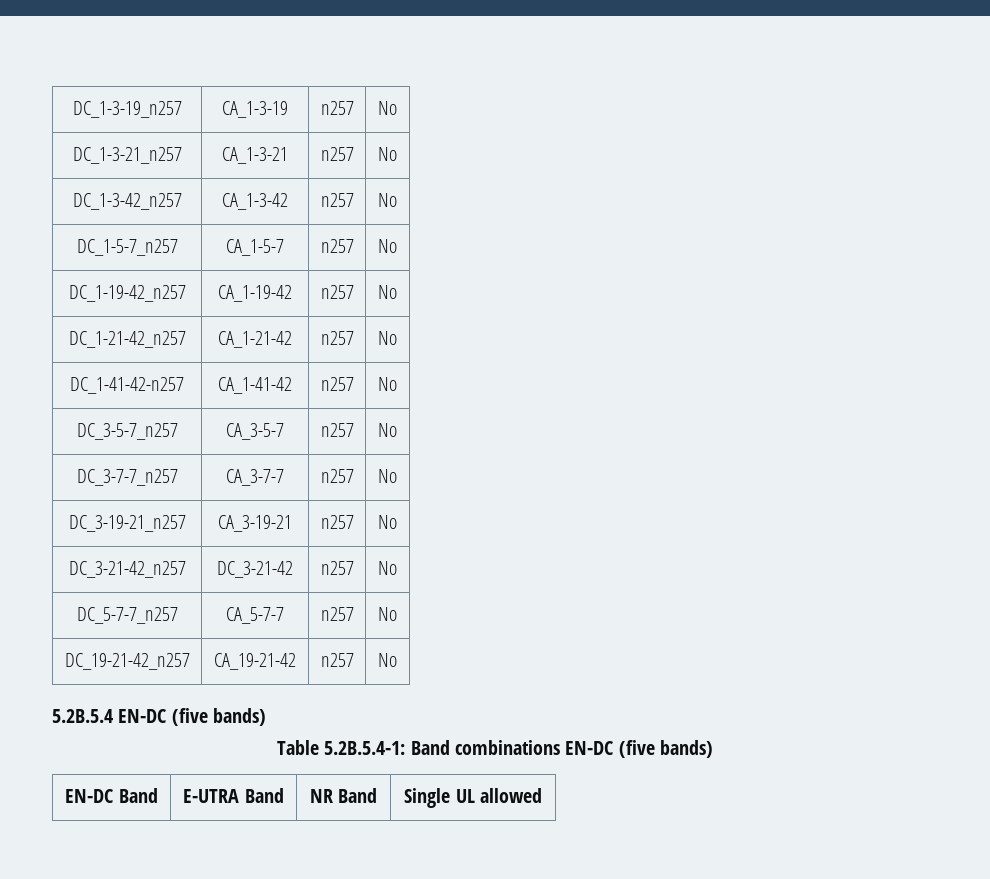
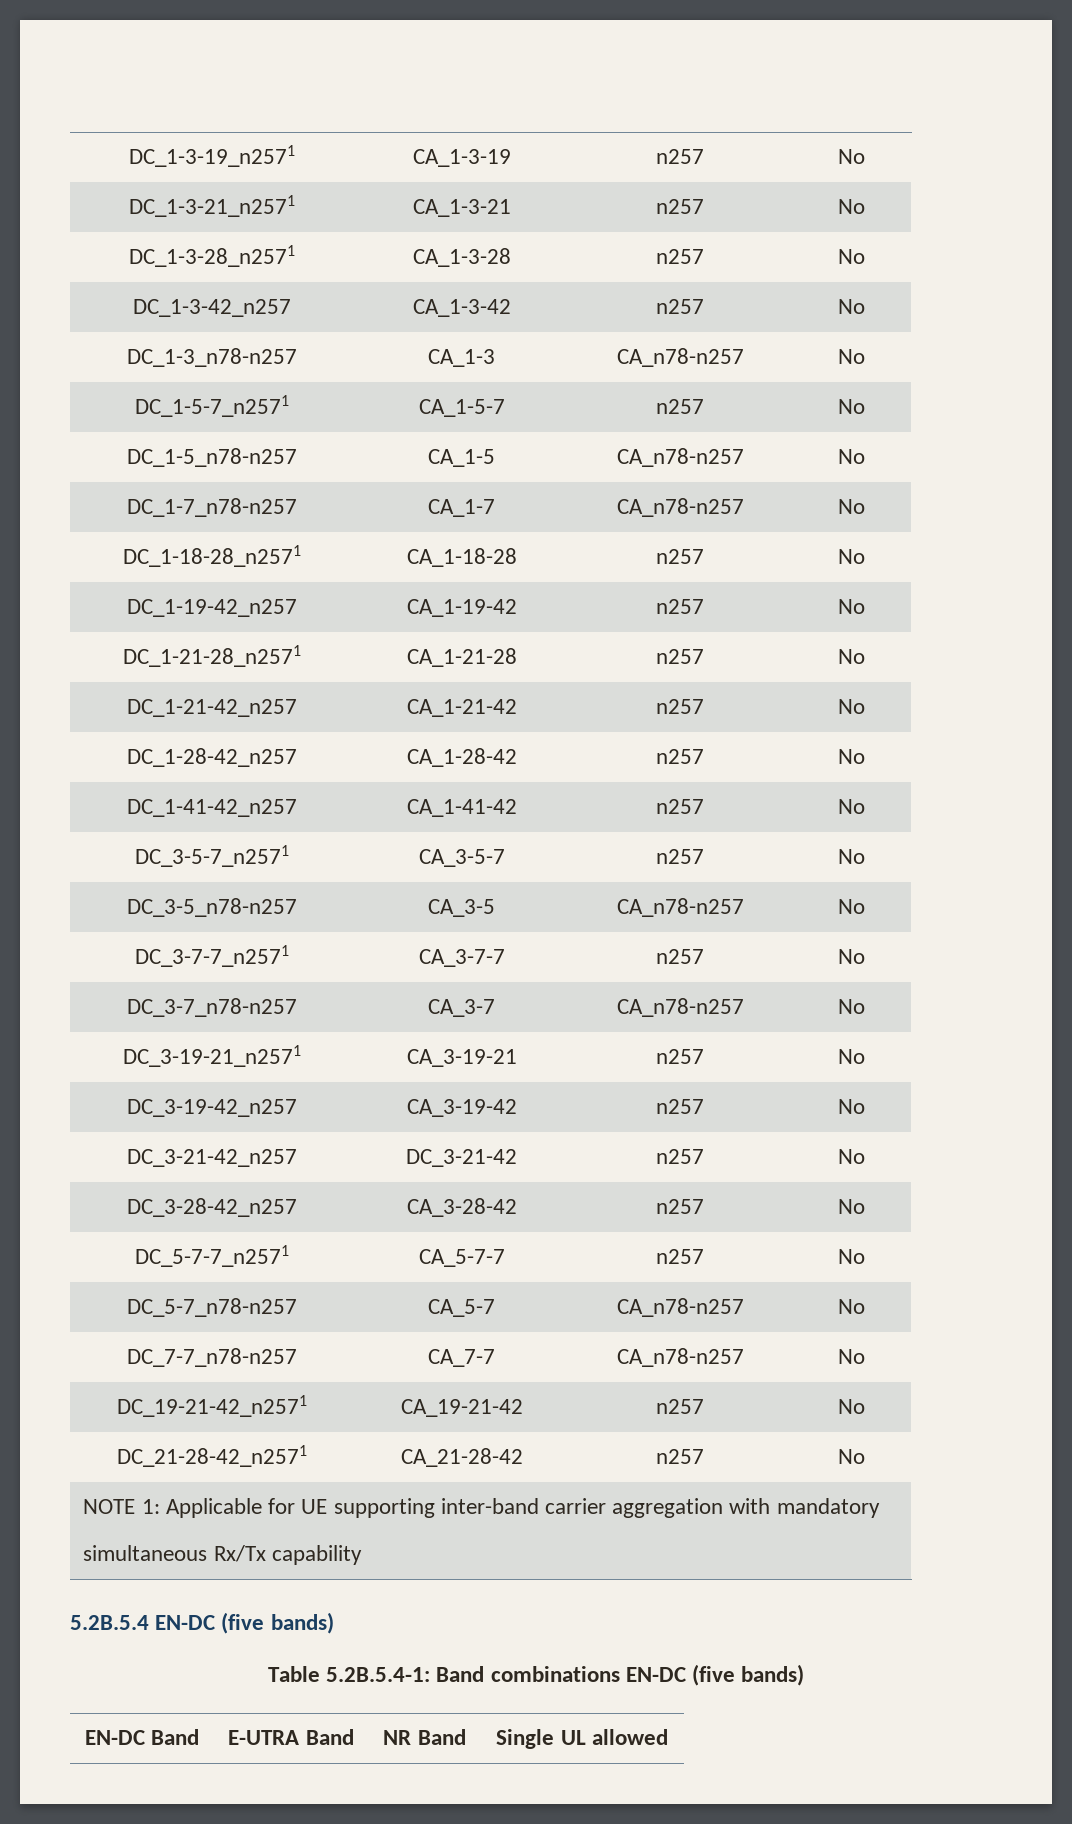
- DC_1-3-19_n257 | CA_1-3-19 | n257 | No
+ DC_1-3-19_n2571 | CA_1-3-19 | n257 | No
- DC_1-3-21_n257 | CA_1-3-21 | n257 | No
+ DC_1-3-21_n2571 | CA_1-3-21 | n257 | No
+ DC_1-3-28_n2571 | CA_1-3-28 | n257 | No
- DC_1-5-7_n257 | CA_1-5-7 | n257 | No
+ DC_1-3_n78-n257 | CA_1-3 | CA_n78-n257 | No
+ DC_1-5-7_n2571 | CA_1-5-7 | n257 | No
+ DC_1-5_n78-n257 | CA_1-5 | CA_n78-n257 | No
+ DC_1-7_n78-n257 | CA_1-7 | CA_n78-n257 | No
+ DC_1-18-28_n2571 | CA_1-18-28 | n257 | No
+ DC_1-21-28_n2571 | CA_1-21-28 | n257 | No
- DC_1-41-42-n257 | CA_1-41-42 | n257 | No
+ DC_1-28-42_n257 | CA_1-28-42 | n257 | No
+ DC_1-41-42_n257 | CA_1-41-42 | n257 | No
- DC_3-5-7_n257 | CA_3-5-7 | n257 | No
+ DC_3-5-7_n2571 | CA_3-5-7 | n257 | No
- DC_3-7-7_n257 | CA_3-7-7 | n257 | No
- DC_3-19-21_n257 | CA_3-19-21 | n257 | No
+ DC_3-5_n78-n257 | CA_3-5 | CA_n78-n257 | No
+ DC_3-7-7_n2571 | CA_3-7-7 | n257 | No
+ DC_3-7_n78-n257 | CA_3-7 | CA_n78-n257 | No
+ DC_3-19-21_n2571 | CA_3-19-21 | n257 | No
+ DC_3-19-42_n257 | CA_3-19-42 | n257 | No
- DC_5-7-7_n257 | CA_5-7-7 | n257 | No
- DC_19-21-42_n257 | CA_19-21-42 | n257 | No
+ DC_3-28-42_n257 | CA_3-28-42 | n257 | No
+ DC_5-7-7_n2571 | CA_5-7-7 | n257 | No
+ DC_5-7_n78-n257 | CA_5-7 | CA_n78-n257 | No
+ DC_7-7_n78-n257 | CA_7-7 | CA_n78-n257 | No
+ DC_19-21-42_n2571 | CA_19-21-42 | n257 | No
+ DC_21-28-42_n2571 | CA_21-28-42 | n257 | No
+ NOTE 1: Applicable for UE supporting inter-band carrier aggregation with mandatory
+ simultaneous Rx/Tx capability

